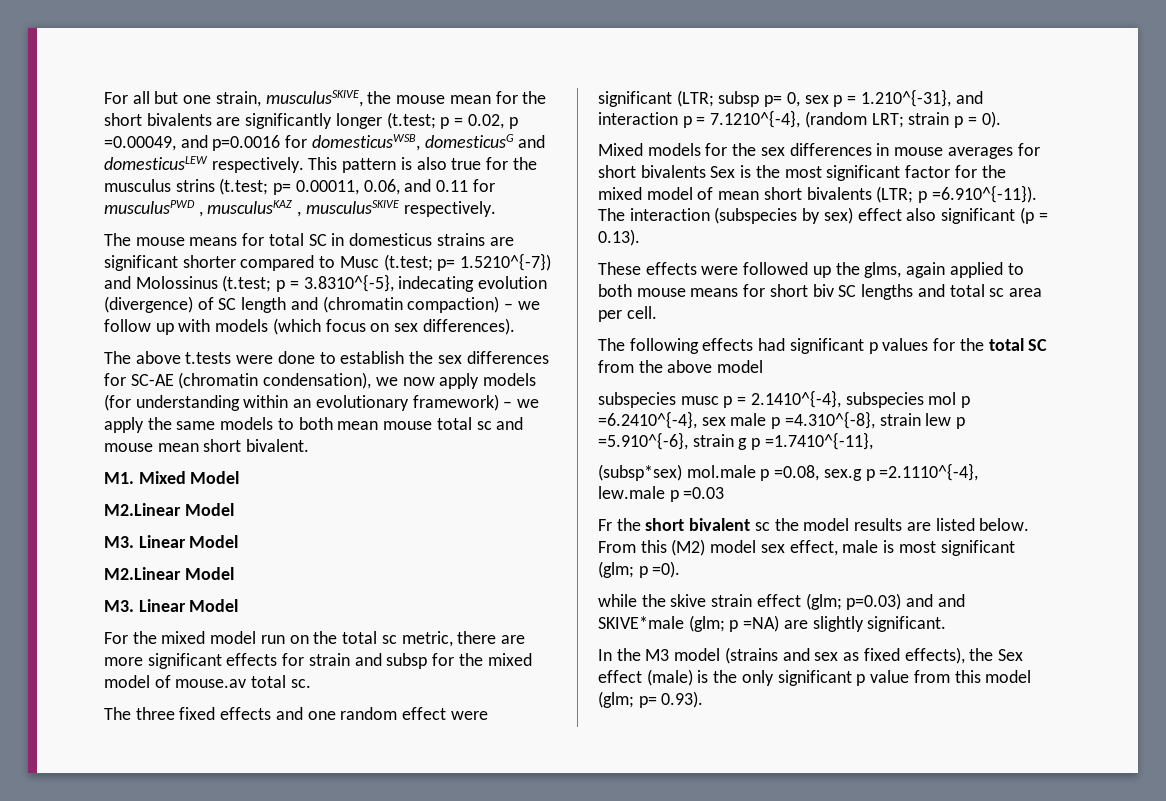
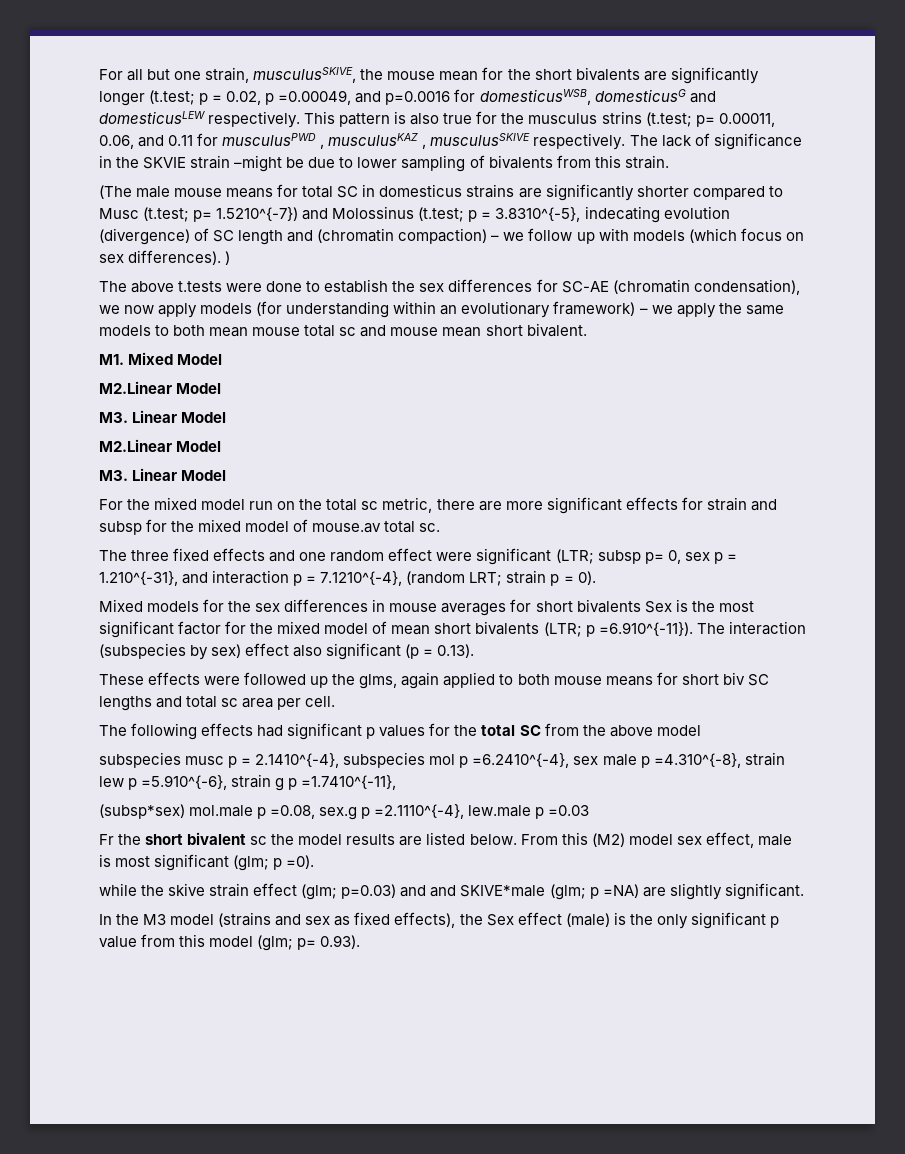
- p= 0.00011, 0.06, and 0.11 for musculusPWD , musculusKAZ , musculusSKIVE respectively.
- The mouse means for total SC in domesticus strains are significant shorter compared to Musc (t.test;
+ p= 0.00011, 0.06, and 0.11 for musculusPWD , musculusKAZ , musculusSKIVE respectively. The lack of significance in the SKVIE strain –might be due to lower sampling of bivalents from this strain.
+ (The male mouse means for total SC in domesticus strains are significantly shorter compared to Musc (t.test;
- p = 3.8310^{-5}, indecating evolution (divergence) of SC length and (chromatin compaction) – we follow up with models (which focus on sex differences).
+ p = 3.8310^{-5}, indecating evolution (divergence) of SC length and (chromatin compaction) – we follow up with models (which focus on sex differences). )

